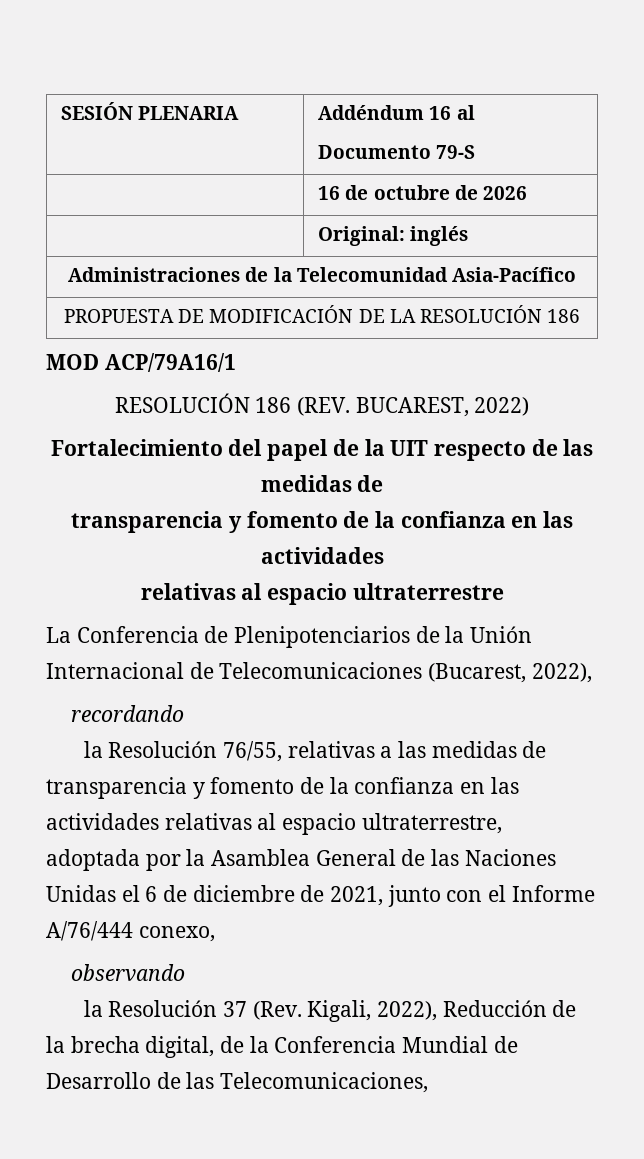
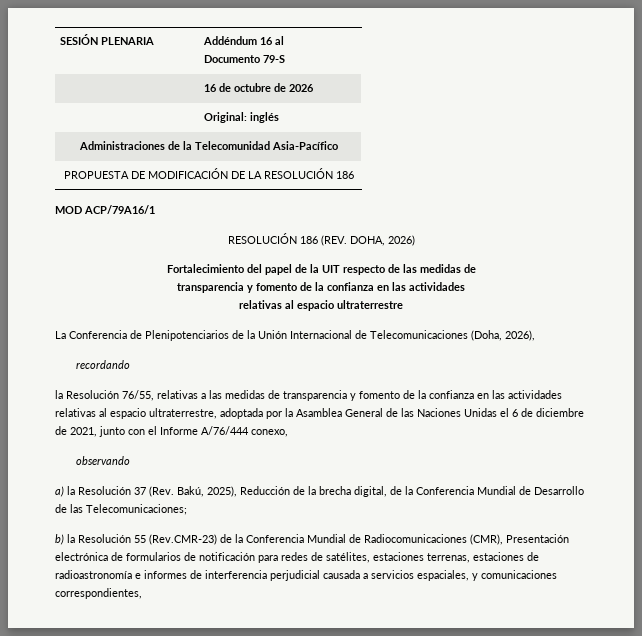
- RESOLUCIÓN 186 (REV. BUCAREST, 2022)
+ RESOLUCIÓN 186 (REV. DOHA, 2026)
- La Conferencia de Plenipotenciarios de la Unión Internacional de Telecomunicaciones (Bucarest, 2022),
+ La Conferencia de Plenipotenciarios de la Unión Internacional de Telecomunicaciones (Doha, 2026),
- la Resolución 37 (Rev. Kigali, 2022), Reducción de la brecha digital, de la Conferencia Mundial de Desarrollo de las Telecomunicaciones,
+ a) la Resolución 37 (Rev. Bakú, 2025), Reducción de la brecha digital, de la Conferencia Mundial de Desarrollo de las Telecomunicaciones;
+ b) la Resolución 55 (Rev.CMR-23) de la Conferencia Mundial de Radiocomunicaciones (CMR), Presentación electrónica de formularios de notificación para redes de satélites, estaciones terrenas, estaciones de radioastronomía e informes de interferencia perjudicial causada a servicios espaciales, y comunicaciones correspondientes,

